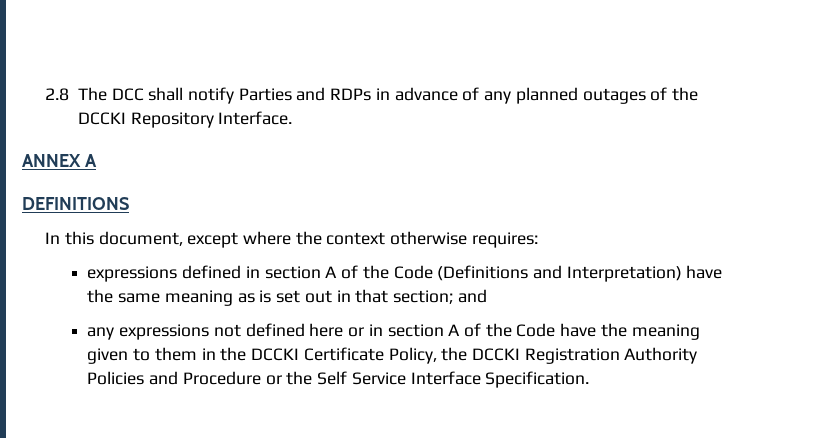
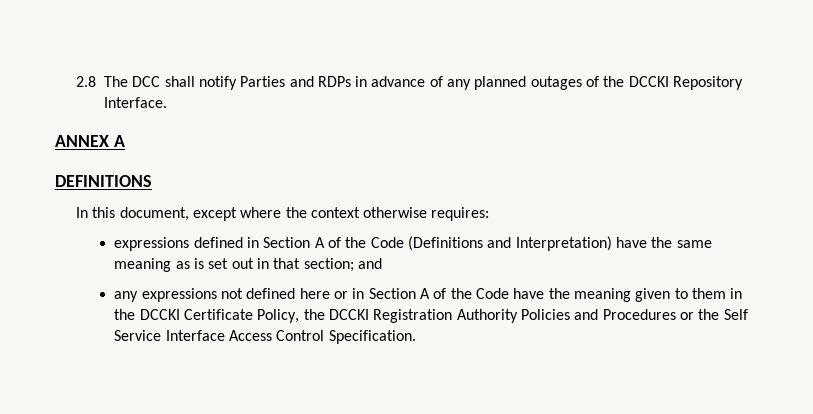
- expressions defined in section A of the Code (Definitions and Interpretation) have the same meaning as is set out in that section; and
+ expressions defined in Section A of the Code (Definitions and Interpretation) have the same meaning as is set out in that section; and
- any expressions not defined here or in section A of the Code have the meaning given to them in the DCCKI Certificate Policy, the DCCKI Registration Authority Policies and Procedure or the Self Service Interface Specification.
+ any expressions not defined here or in Section A of the Code have the meaning given to them in the DCCKI Certificate Policy, the DCCKI Registration Authority Policies and Procedures or the Self Service Interface Access Control Specification.

